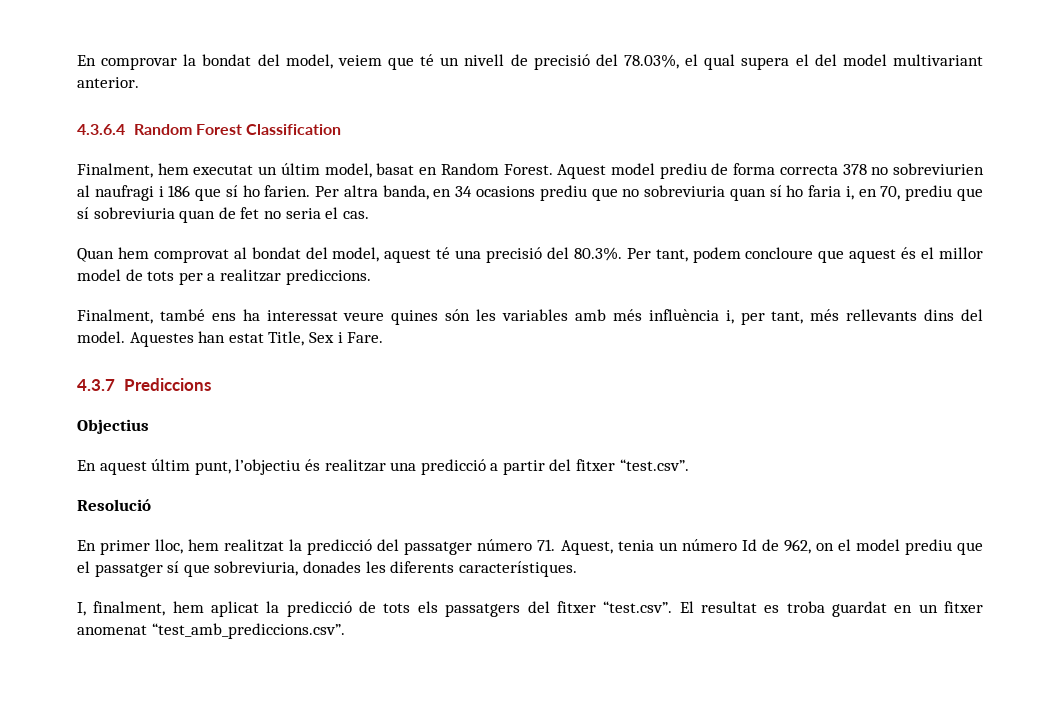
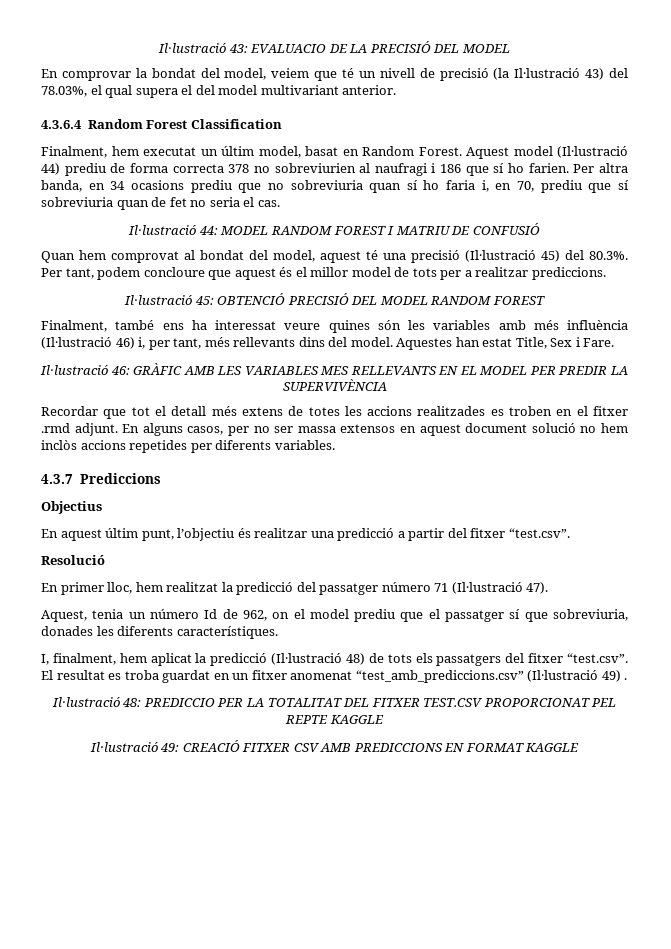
+ Il·lustració 43: EVALUACIO DE LA PRECISIÓ DEL MODEL
- En comprovar la bondat del model, veiem que té un nivell de precisió del 78.03%, el qual supera el del model multivariant anterior.
+ En comprovar la bondat del model, veiem que té un nivell de precisió (la Il·lustració 43) del 78.03%, el qual supera el del model multivariant anterior.
- Aquest model prediu de forma correcta 378 no sobreviurien al naufragi i 186 que sí ho farien.
+ Aquest model (Il·lustració 44) prediu de forma correcta 378 no sobreviurien al naufragi i 186 que sí ho farien.
+ Il·lustració 44: MODEL RANDOM FOREST I MATRIU DE CONFUSIÓ
- Quan hem comprovat al bondat del model, aquest té una precisió del 80.3%. Per tant, podem concloure que aquest és el millor model de tots per a realitzar prediccions.
+ Quan hem comprovat al bondat del model, aquest té una precisió (Il·lustració 45) del 80.3%. Per tant, podem concloure que aquest és el millor model de tots per a realitzar prediccions.
+ Il·lustració 45: OBTENCIÓ PRECISIÓ DEL MODEL RANDOM FOREST
- Finalment, també ens ha interessat veure quines són les variables amb més influència i, per tant, més rellevants dins del model.
+ Finalment, també ens ha interessat veure quines són les variables amb més influència (Il·lustració 46) i, per tant, més rellevants dins del model.
+ Il·lustració 46: GRÀFIC AMB LES VARIABLES MES RELLEVANTS EN EL MODEL PER PREDIR LA SUPERVIVÈNCIA
+ Recordar que tot el detall més extens de totes les accions realitzades es troben en el fitxer .rmd adjunt. En alguns casos, per no ser massa extensos en aquest document solució no hem inclòs accions repetides per diferents variables.
- En primer lloc, hem realitzat la predicció del passatger número 71. Aquest, tenia un número Id de 962, on el model prediu que el passatger sí que sobreviuria, donades les diferents característiques.
+ En primer lloc, hem realitzat la predicció del passatger número 71 (Il·lustració 47).
+ Aquest, tenia un número Id de 962, on el model prediu que el passatger sí que sobreviuria, donades les diferents característiques.
- I, finalment, hem aplicat la predicció de tots els passatgers del fitxer “test.csv”. El resultat es troba guardat en un fitxer anomenat “test_amb_prediccions.csv”.
+ I, finalment, hem aplicat la predicció (Il·lustració 48) de tots els passatgers del fitxer “test.csv”. El resultat es troba guardat en un fitxer anomenat “test_amb_prediccions.csv” (Il·lustració 49) .
+ Il·lustració 48: PREDICCIO PER LA TOTALITAT DEL FITXER TEST.CSV PROPORCIONAT PEL REPTE KAGGLE
+ Il·lustració 49: CREACIÓ FITXER CSV AMB PREDICCIONS EN FORMAT KAGGLE

